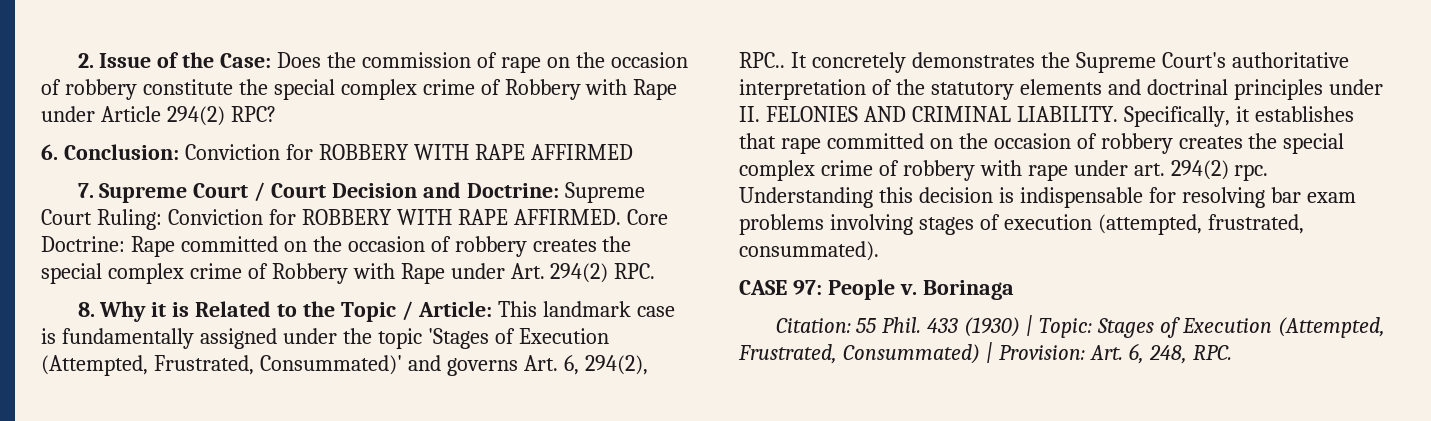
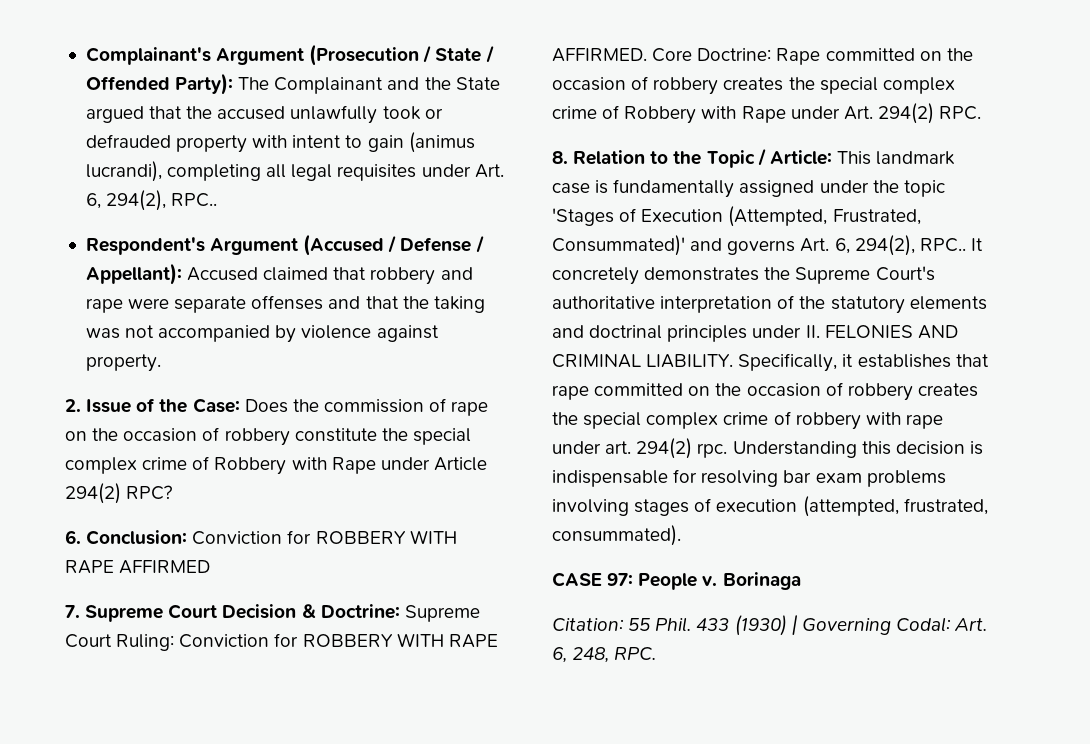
+ Complainant's Argument (Prosecution / State / Offended Party): The Complainant and the State argued that the accused unlawfully took or defrauded property with intent to gain (animus lucrandi), completing all legal requisites under Art. 6, 294(2), RPC..
+ Respondent's Argument (Accused / Defense / Appellant): Accused claimed that robbery and rape were separate offenses and that the taking was not accompanied by violence against property.
- 7. Supreme Court / Court Decision and Doctrine: Supreme Court Ruling: Conviction for ROBBERY WITH RAPE AFFIRMED.
+ 7. Supreme Court Decision & Doctrine: Supreme Court Ruling: Conviction for ROBBERY WITH RAPE AFFIRMED.
- 8. Why it is Related to the Topic / Article: This landmark case is fundamentally assigned under the topic 'Stages of Execution (Attempted, Frustrated, Consummated)' and governs Art. 6, 294(2), RPC..
+ 8. Relation to the Topic / Article: This landmark case is fundamentally assigned under the topic 'Stages of Execution (Attempted, Frustrated, Consummated)' and governs Art. 6, 294(2), RPC..
- 433 (1930) | Topic: Stages of Execution (Attempted, Frustrated, Consummated) | Provision: Art. 6, 248, RPC.
+ 433 (1930) | Governing Codal: Art. 6, 248, RPC.

